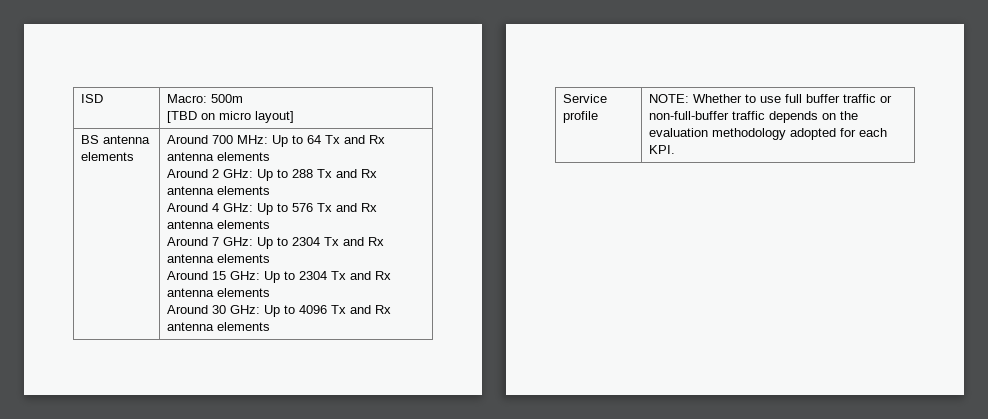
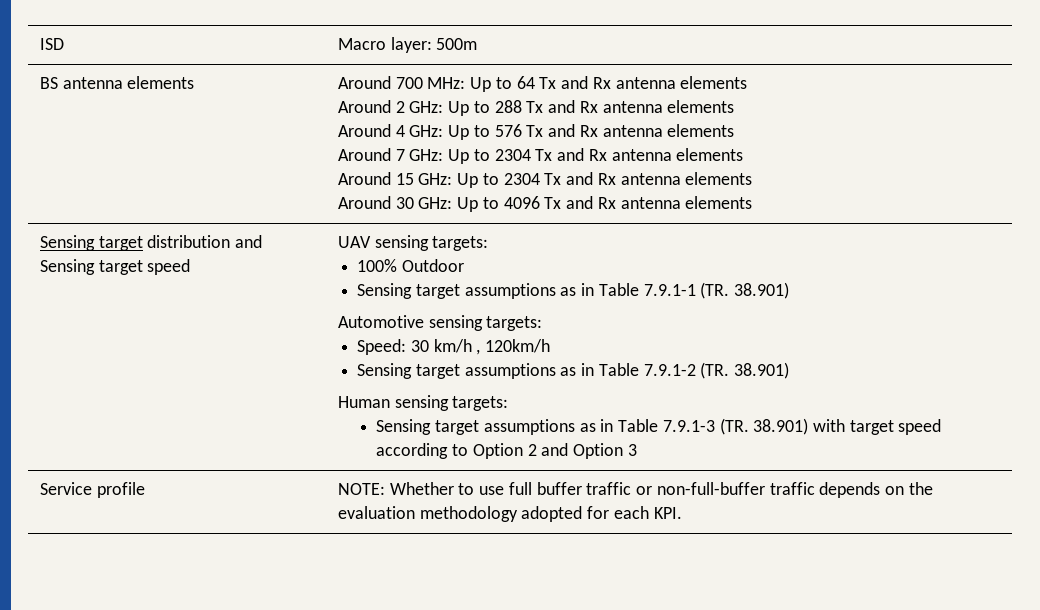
- ISD | Macro: 500m
- [TBD on micro layout]
+ ISD | Macro layer: 500m
+ Sensing target distribution and Sensing target speed | UAV sensing targets:
+ 100% Outdoor
+ Sensing target assumptions as in Table 7.9.1-1 (TR. 38.901)
+ Automotive sensing targets:
+ Speed: 30 km/h , 120km/h
+ Sensing target assumptions as in Table 7.9.1-2 (TR. 38.901)
+ Human sensing targets:
+ Sensing target assumptions as in Table 7.9.1-3 (TR. 38.901) with target speed according to Option 2 and Option 3

